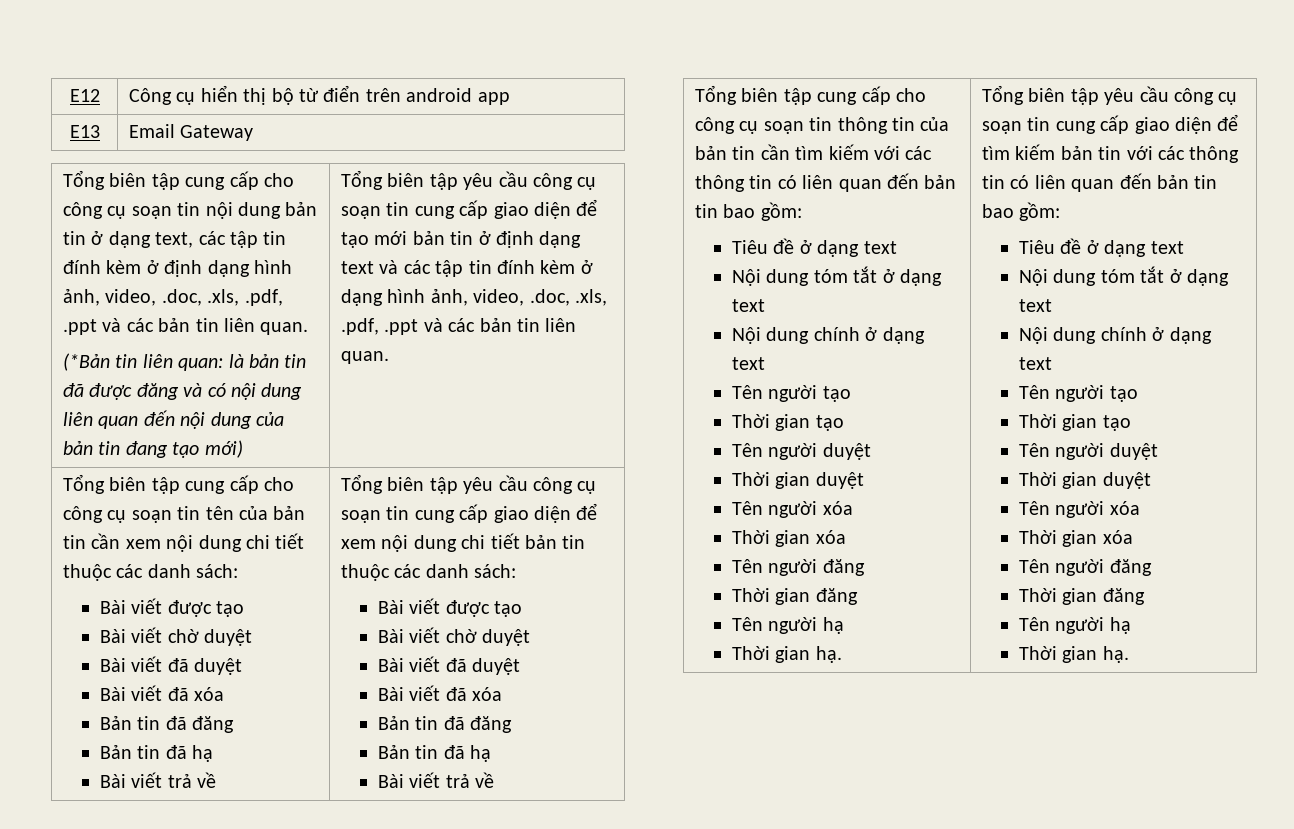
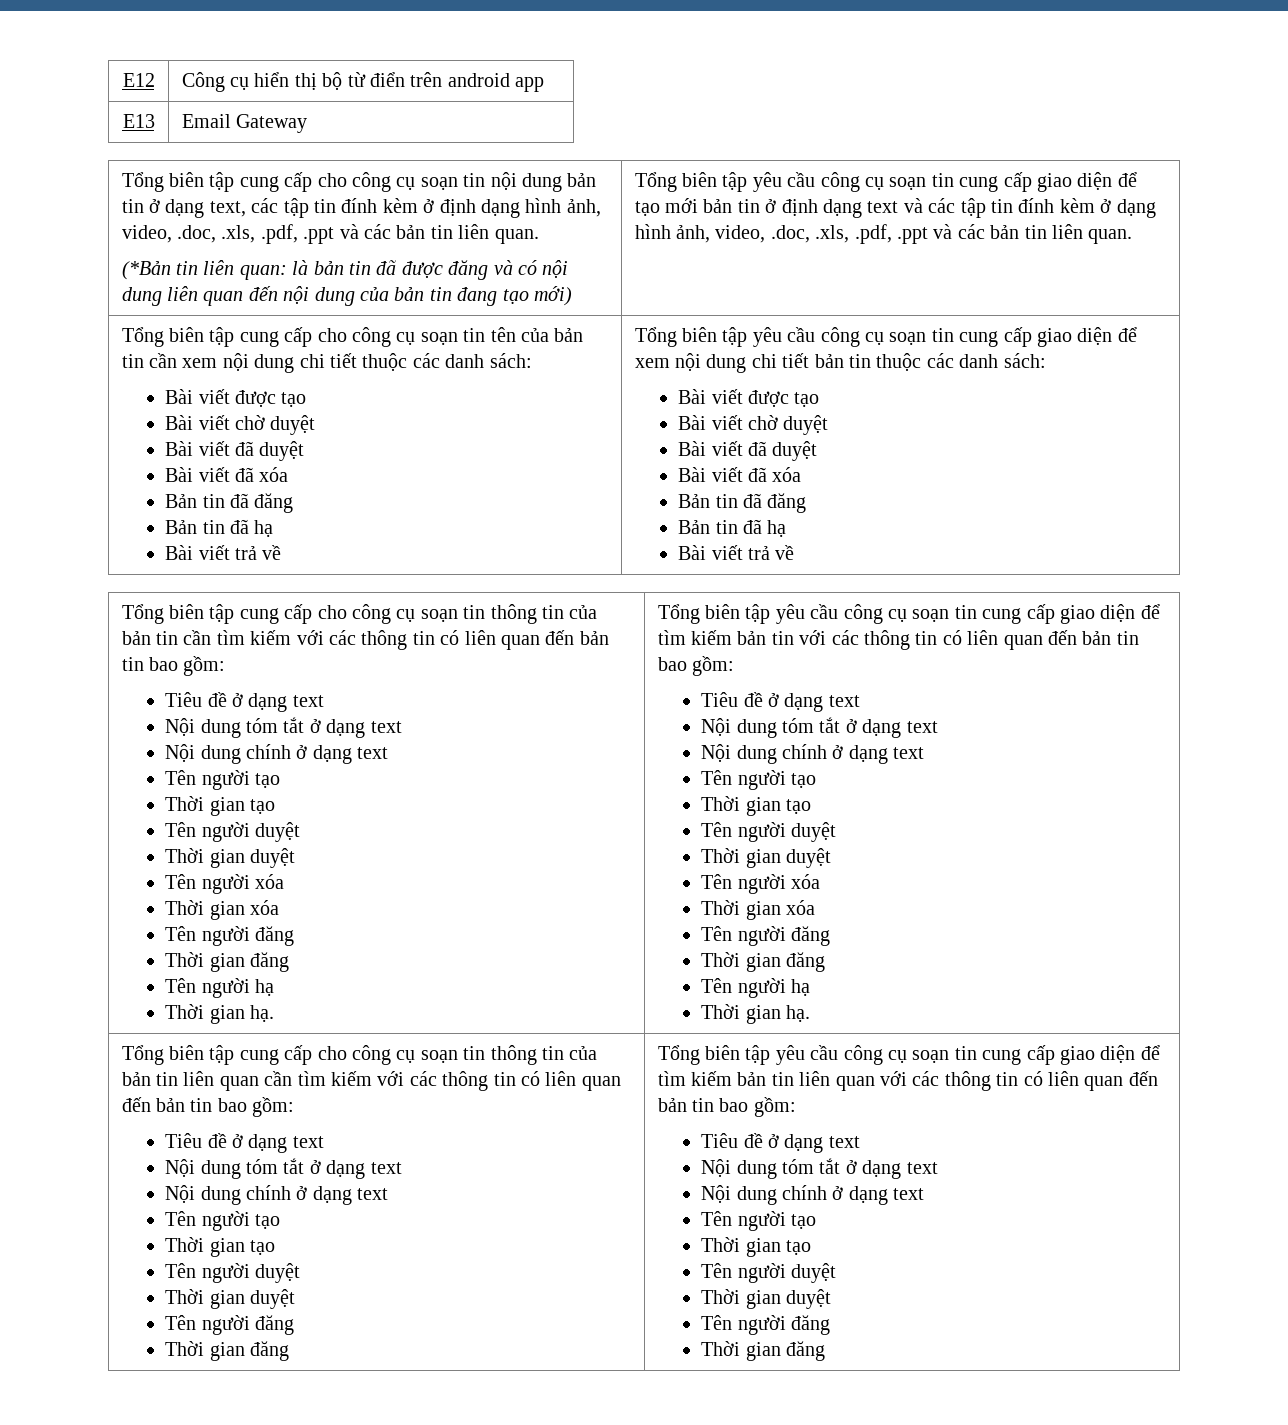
+ Tổng biên tập cung cấp cho công cụ soạn tin thông tin của bản tin liên quan cần tìm kiếm với các thông tin có liên quan đến bản tin bao gồm:
+ Tiêu đề ở dạng text
+ Nội dung tóm tắt ở dạng text
+ Nội dung chính ở dạng text
+ Tên người tạo
+ Thời gian tạo
+ Tên người duyệt
+ Thời gian duyệt
+ Tên người đăng
+ Thời gian đăng | Tổng biên tập yêu cầu công cụ soạn tin cung cấp giao diện để tìm kiếm bản tin liên quan với các thông tin có liên quan đến bản tin bao gồm:
+ Tiêu đề ở dạng text
+ Nội dung tóm tắt ở dạng text
+ Nội dung chính ở dạng text
+ Tên người tạo
+ Thời gian tạo
+ Tên người duyệt
+ Thời gian duyệt
+ Tên người đăng
+ Thời gian đăng

